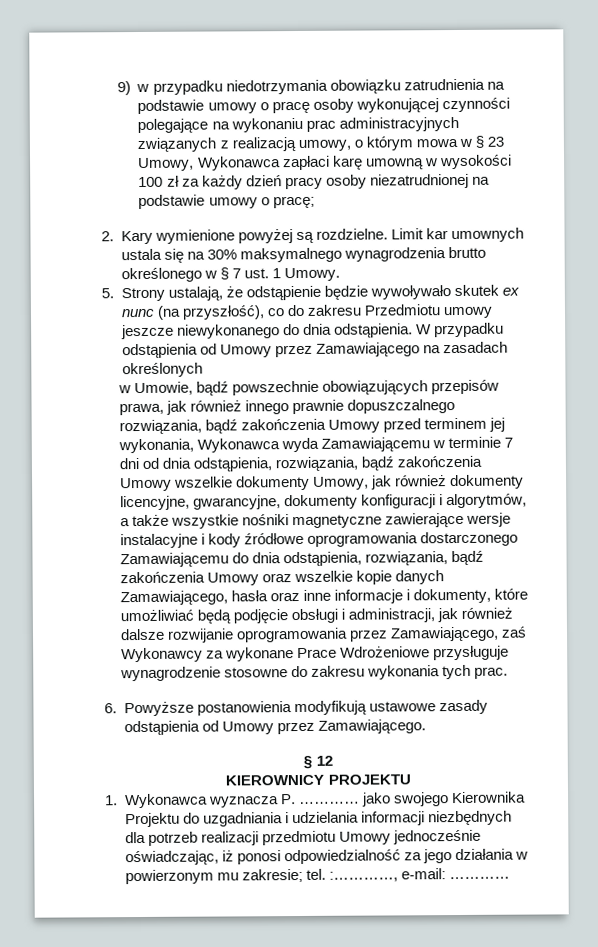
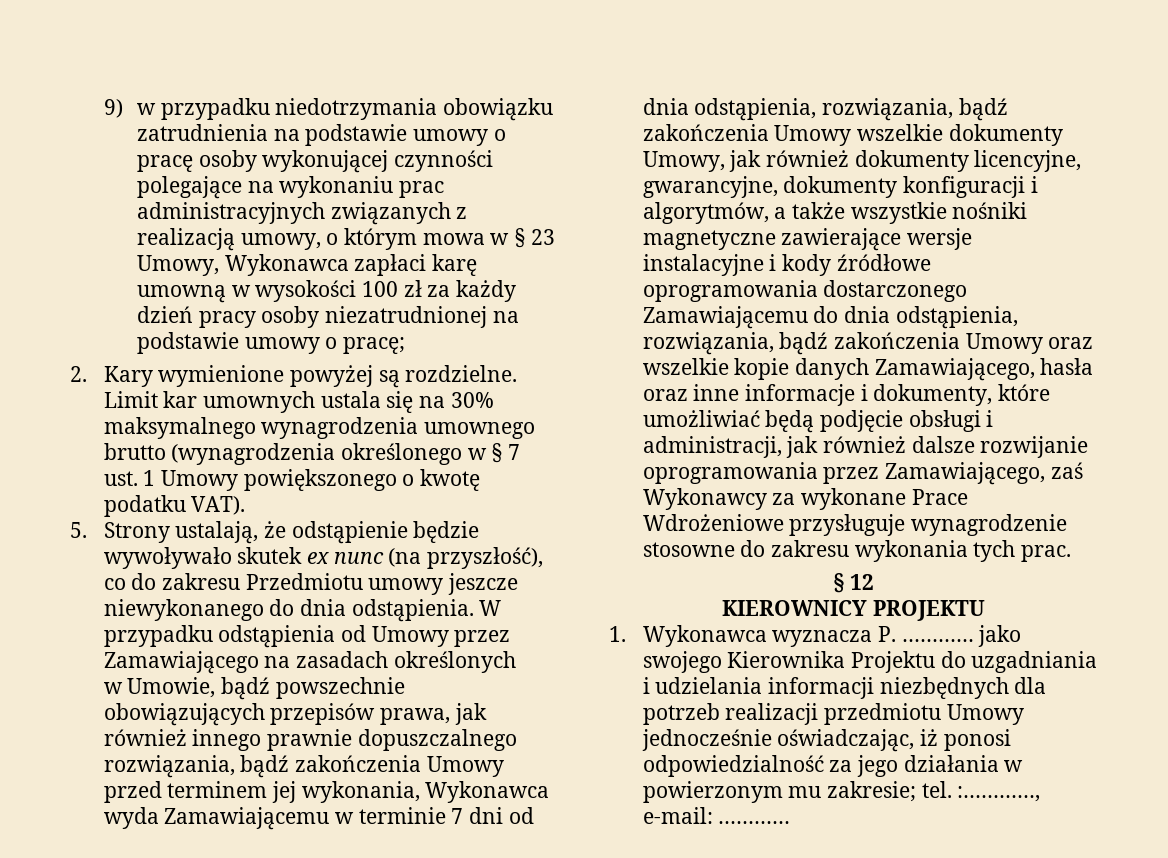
- Limit kar umownych ustala się na 30% maksymalnego wynagrodzenia brutto określonego w § 7 ust. 1 Umowy.
+ Limit kar umownych ustala się na 30% maksymalnego wynagrodzenia umownego brutto (wynagrodzenia określonego w § 7 ust. 1 Umowy powiększonego o kwotę podatku VAT).
- 6. Powyższe postanowienia modyfikują ustawowe zasady odstąpienia od Umowy przez Zamawiającego.

